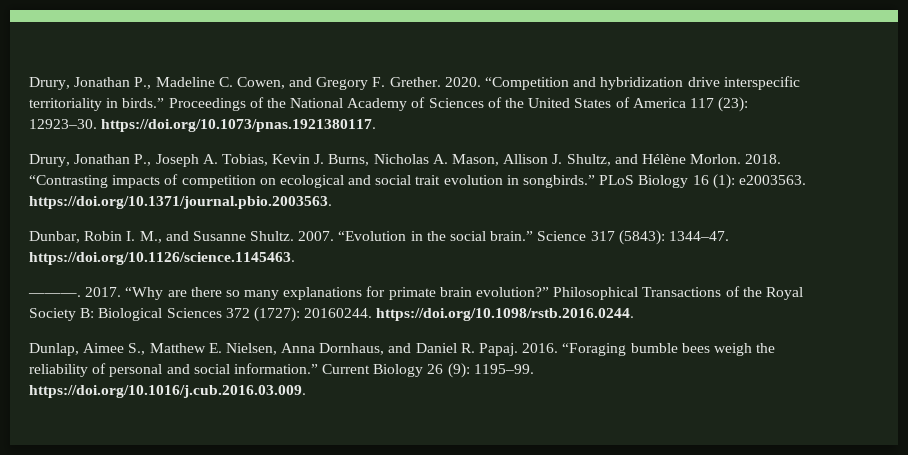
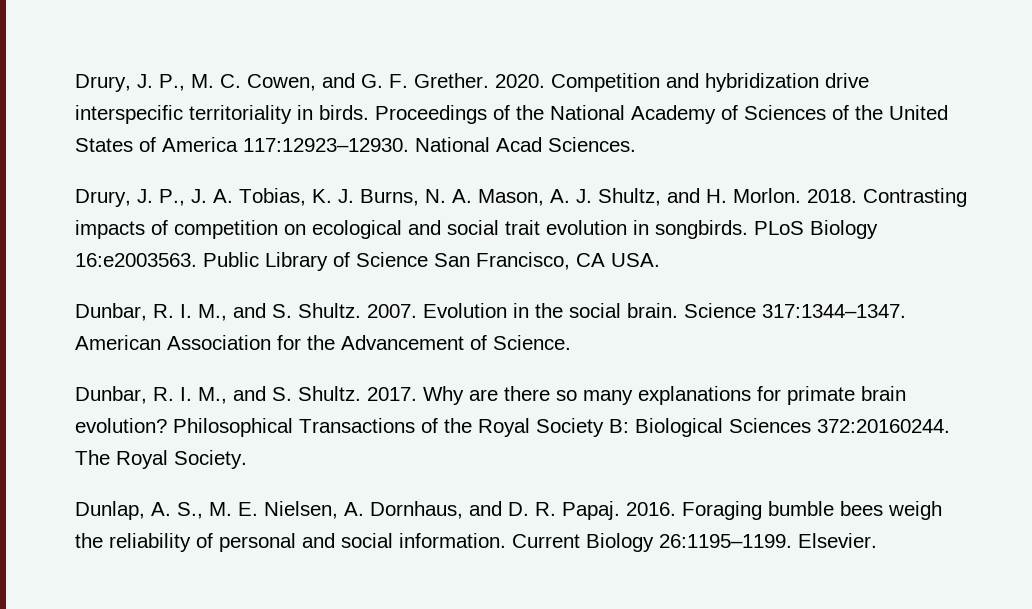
- Drury, Jonathan P., Madeline C. Cowen, and Gregory F. Grether.
+ Drury, J. P., M. C. Cowen, and G. F. Grether.
- “Competition and hybridization drive interspecific territoriality in birds.”
+ Competition and hybridization drive interspecific territoriality in birds.
- Proceedings of the National Academy of Sciences of the United States of America 117 (23): 12923–30. https://doi.org/10.1073/pnas.1921380117.
- Drury, Jonathan P., Joseph A. Tobias, Kevin J. Burns, Nicholas A. Mason, Allison J. Shultz, and Hélène Morlon.
+ Proceedings of the National Academy of Sciences of the United States of America 117:12923–12930. National Acad Sciences.
+ Drury, J. P., J. A. Tobias, K. J. Burns, N. A. Mason, A. J. Shultz, and H. Morlon.
- “Contrasting impacts of competition on ecological and social trait evolution in songbirds.”
+ Contrasting impacts of competition on ecological and social trait evolution in songbirds.
- PLoS Biology 16 (1): e2003563. https://doi.org/10.1371/journal.pbio.2003563.
- Dunbar, Robin I. M., and Susanne Shultz.
+ PLoS Biology 16:e2003563. Public Library of Science San Francisco, CA USA.
+ Dunbar, R. I. M., and S. Shultz.
- “Evolution in the social brain.” Science 317 (5843): 1344–47. https://doi.org/10.1126/science.1145463.
- ———. 2017. “Why are there so many explanations for primate brain evolution?”
+ Evolution in the social brain. Science 317:1344–1347. American Association for the Advancement of Science.
+ Dunbar, R. I. M., and S. Shultz. 2017. Why are there so many explanations for primate brain evolution?
- Philosophical Transactions of the Royal Society B: Biological Sciences 372 (1727): 20160244. https://doi.org/10.1098/rstb.2016.0244.
- Dunlap, Aimee S., Matthew E. Nielsen, Anna Dornhaus, and Daniel R. Papaj.
+ Philosophical Transactions of the Royal Society B: Biological Sciences 372:20160244. The Royal Society.
+ Dunlap, A. S., M. E. Nielsen, A. Dornhaus, and D. R. Papaj.
- “Foraging bumble bees weigh the reliability of personal and social information.”
+ Foraging bumble bees weigh the reliability of personal and social information.
- Current Biology 26 (9): 1195–99. https://doi.org/10.1016/j.cub.2016.03.009.
+ Current Biology 26:1195–1199. Elsevier.

